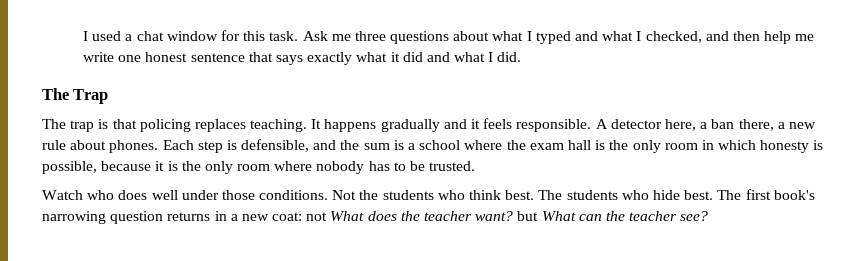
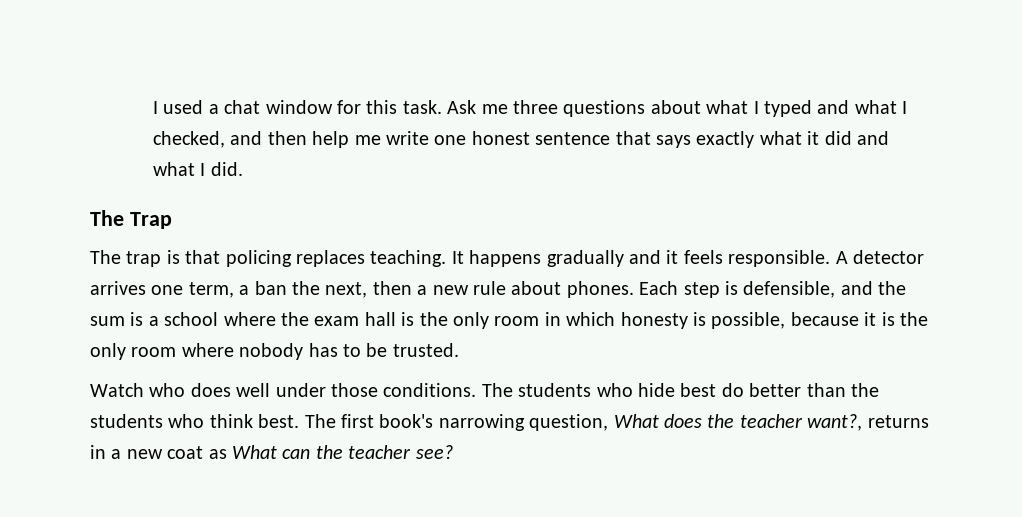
- A detector here, a ban there, a new rule about phones.
+ A detector arrives one term, a ban the next, then a new rule about phones.
- Not the students who think best.
+ The students who hide best do better than the students who think best.
- The students who hide best. The first book's narrowing question returns in a new coat: not What does the teacher want? but What can the teacher see?
+ The first book's narrowing question, What does the teacher want?, returns in a new coat as What can the teacher see?

